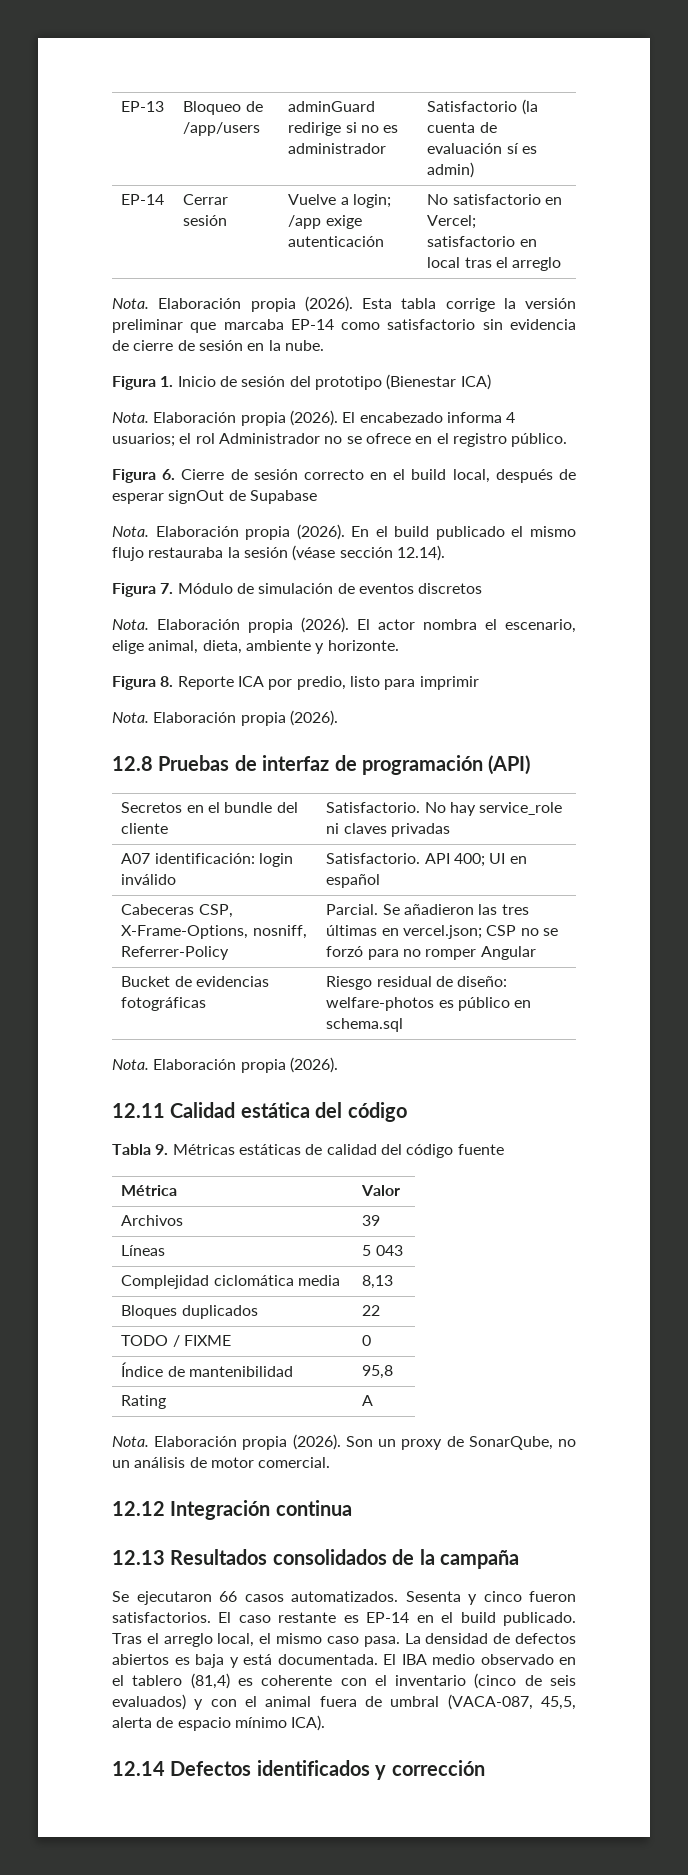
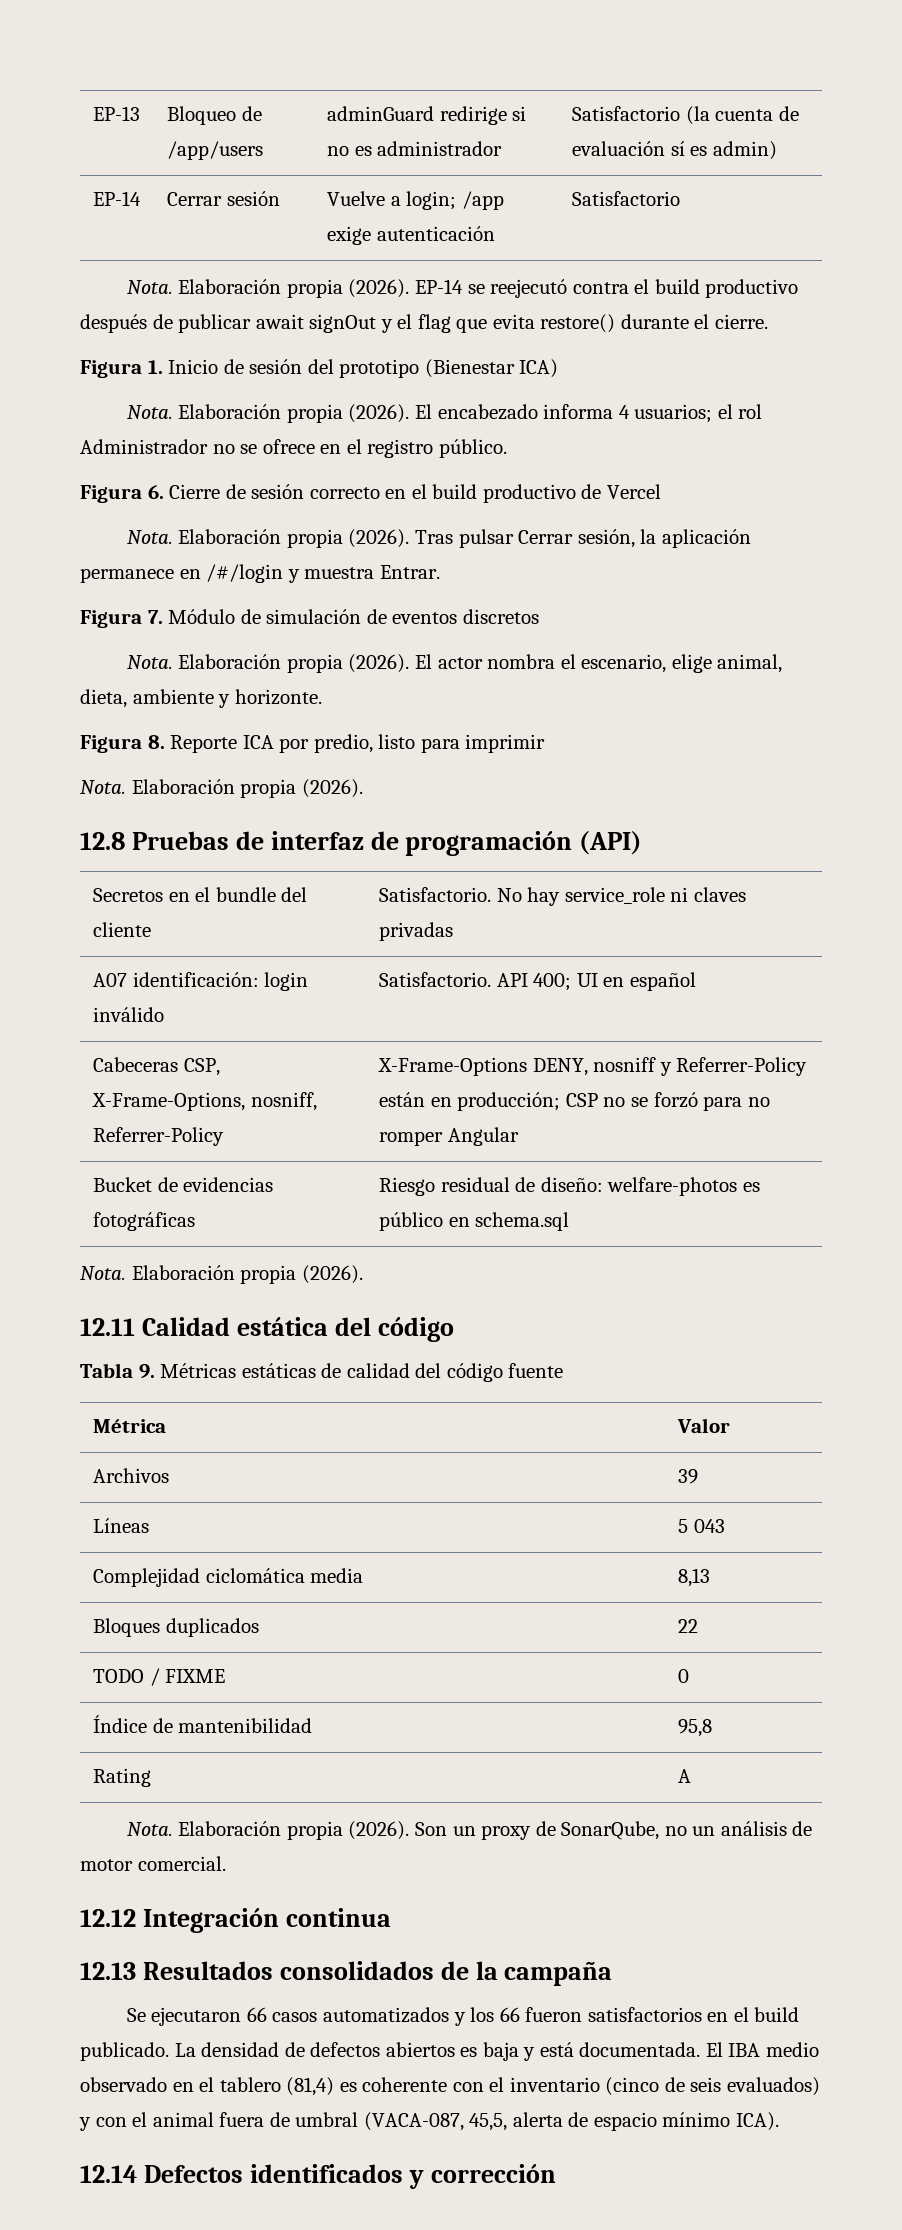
- EP-14 | Cerrar sesión | Vuelve a login; /app exige autenticación | No satisfactorio en Vercel; satisfactorio en local tras el arreglo
- Nota. Elaboración propia (2026). Esta tabla corrige la versión preliminar que marcaba EP-14 como satisfactorio sin evidencia de cierre de sesión en la nube.
+ EP-14 | Cerrar sesión | Vuelve a login; /app exige autenticación | Satisfactorio
+ Nota. Elaboración propia (2026). EP-14 se reejecutó contra el build productivo después de publicar await signOut y el flag que evita restore() durante el cierre.
- Figura 6. Cierre de sesión correcto en el build local, después de esperar signOut de Supabase
- Nota. Elaboración propia (2026). En el build publicado el mismo flujo restauraba la sesión (véase sección 12.14).
+ Figura 6. Cierre de sesión correcto en el build productivo de Vercel
+ Nota. Elaboración propia (2026). Tras pulsar Cerrar sesión, la aplicación permanece en /#/login y muestra Entrar.
- Cabeceras CSP, X-Frame-Options, nosniff, Referrer-Policy | Parcial. Se añadieron las tres últimas en vercel.json; CSP no se forzó para no romper Angular
+ Cabeceras CSP, X-Frame-Options, nosniff, Referrer-Policy | X-Frame-Options DENY, nosniff y Referrer-Policy están en producción; CSP no se forzó para no romper Angular
- Se ejecutaron 66 casos automatizados. Sesenta y cinco fueron satisfactorios. El caso restante es EP-14 en el build publicado. Tras el arreglo local, el mismo caso pasa.
+ Se ejecutaron 66 casos automatizados y los 66 fueron satisfactorios en el build publicado.

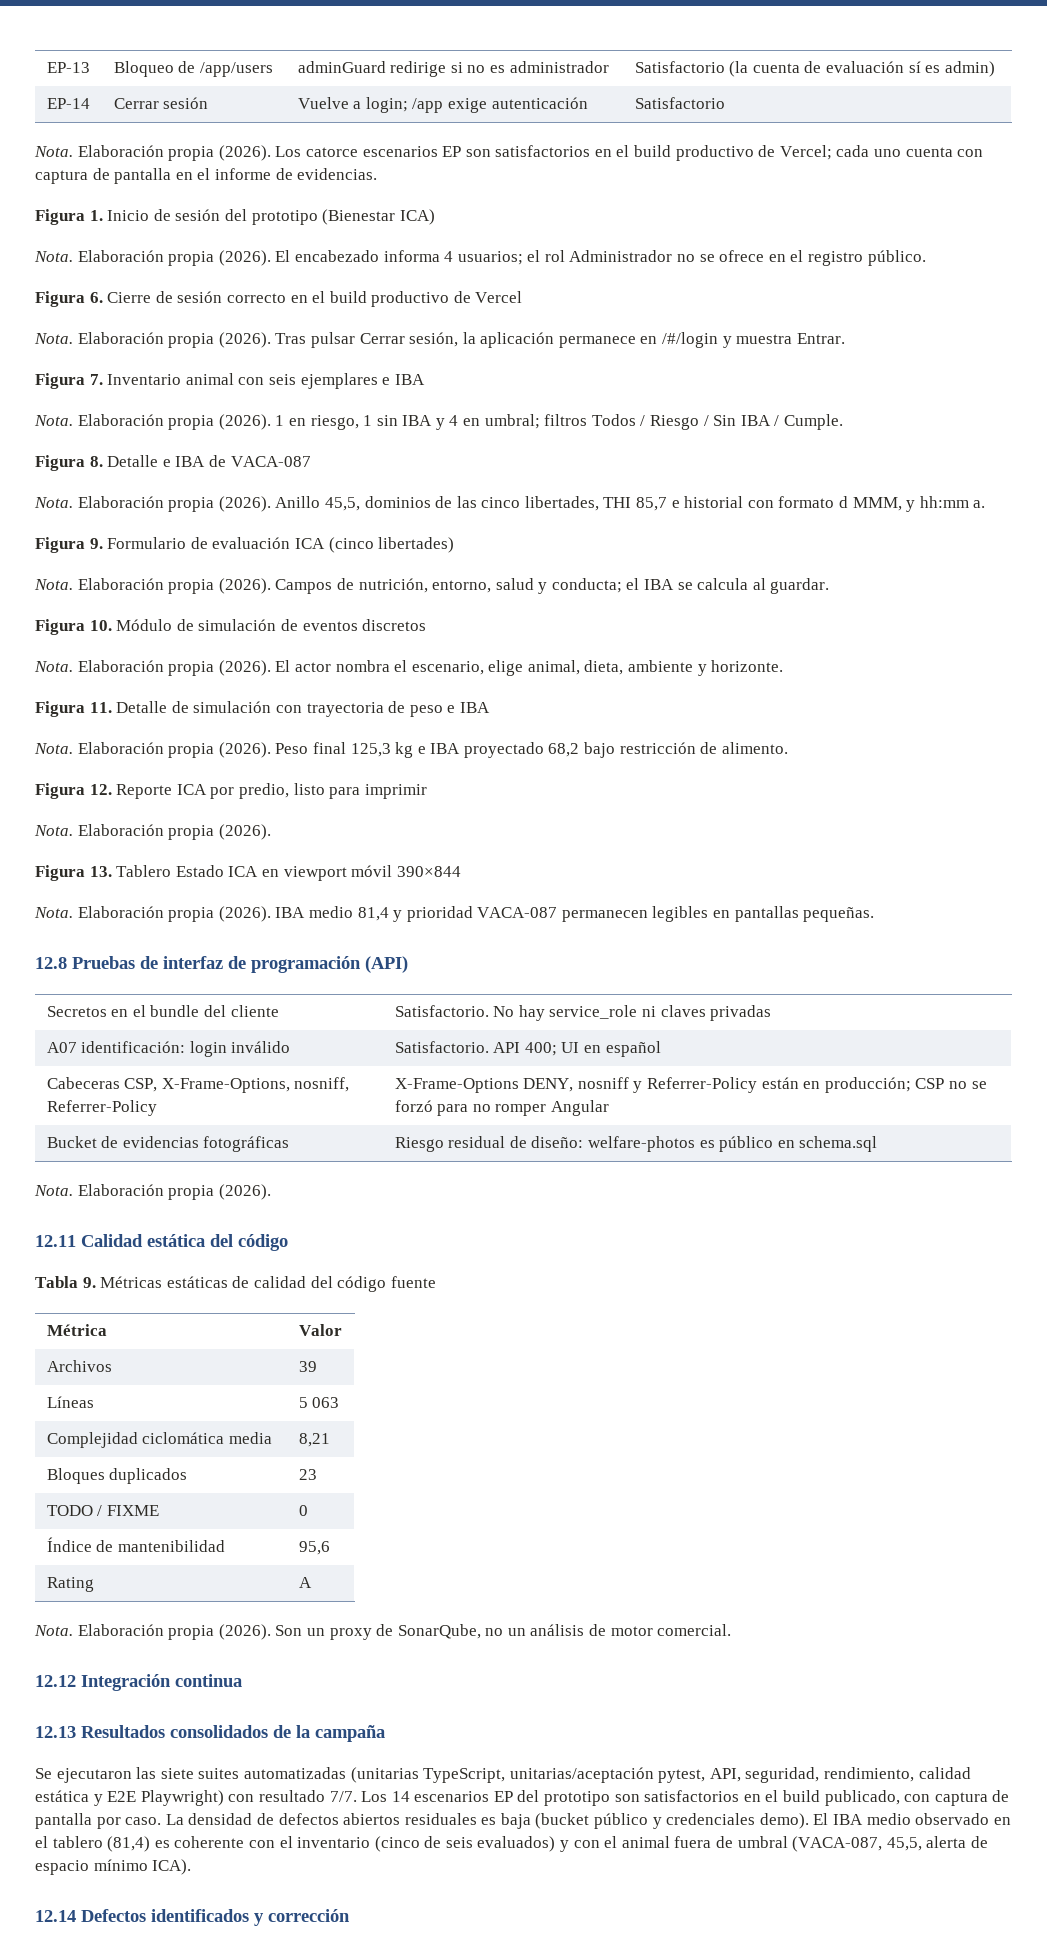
- EP-14 se reejecutó contra el build productivo después de publicar await signOut y el flag que evita restore() durante el cierre.
+ Los catorce escenarios EP son satisfactorios en el build productivo de Vercel; cada uno cuenta con captura de pantalla en el informe de evidencias.
- Figura 7. Módulo de simulación de eventos discretos
+ Figura 7. Inventario animal con seis ejemplares e IBA
+ Nota. Elaboración propia (2026). 1 en riesgo, 1 sin IBA y 4 en umbral; filtros Todos / Riesgo / Sin IBA / Cumple.
+ Figura 8. Detalle e IBA de VACA-087
+ Nota. Elaboración propia (2026). Anillo 45,5, dominios de las cinco libertades, THI 85,7 e historial con formato d MMM, y hh:mm a.
+ Figura 9. Formulario de evaluación ICA (cinco libertades)
+ Nota. Elaboración propia (2026). Campos de nutrición, entorno, salud y conducta; el IBA se calcula al guardar.
+ Figura 10. Módulo de simulación de eventos discretos
- Figura 8. Reporte ICA por predio, listo para imprimir
+ Figura 11. Detalle de simulación con trayectoria de peso e IBA
+ Nota. Elaboración propia (2026). Peso final 125,3 kg e IBA proyectado 68,2 bajo restricción de alimento.
+ Figura 12. Reporte ICA por predio, listo para imprimir
+ Figura 13. Tablero Estado ICA en viewport móvil 390×844
+ Nota. Elaboración propia (2026). IBA medio 81,4 y prioridad VACA-087 permanecen legibles en pantallas pequeñas.
- Líneas | 5 043
+ Líneas | 5 063
- Complejidad ciclomática media | 8,13
+ Complejidad ciclomática media | 8,21
- Bloques duplicados | 22
+ Bloques duplicados | 23
- Índice de mantenibilidad | 95,8
+ Índice de mantenibilidad | 95,6
- Se ejecutaron 66 casos automatizados y los 66 fueron satisfactorios en el build publicado.
+ Se ejecutaron las siete suites automatizadas (unitarias TypeScript, unitarias/aceptación pytest, API, seguridad, rendimiento, calidad estática y E2E Playwright) con resultado 7/7. Los 14 escenarios EP del prototipo son satisfactorios en el build publicado, con captura de pantalla por caso.
- La densidad de defectos abiertos es baja y está documentada.
+ La densidad de defectos abiertos residuales es baja (bucket público y credenciales demo).

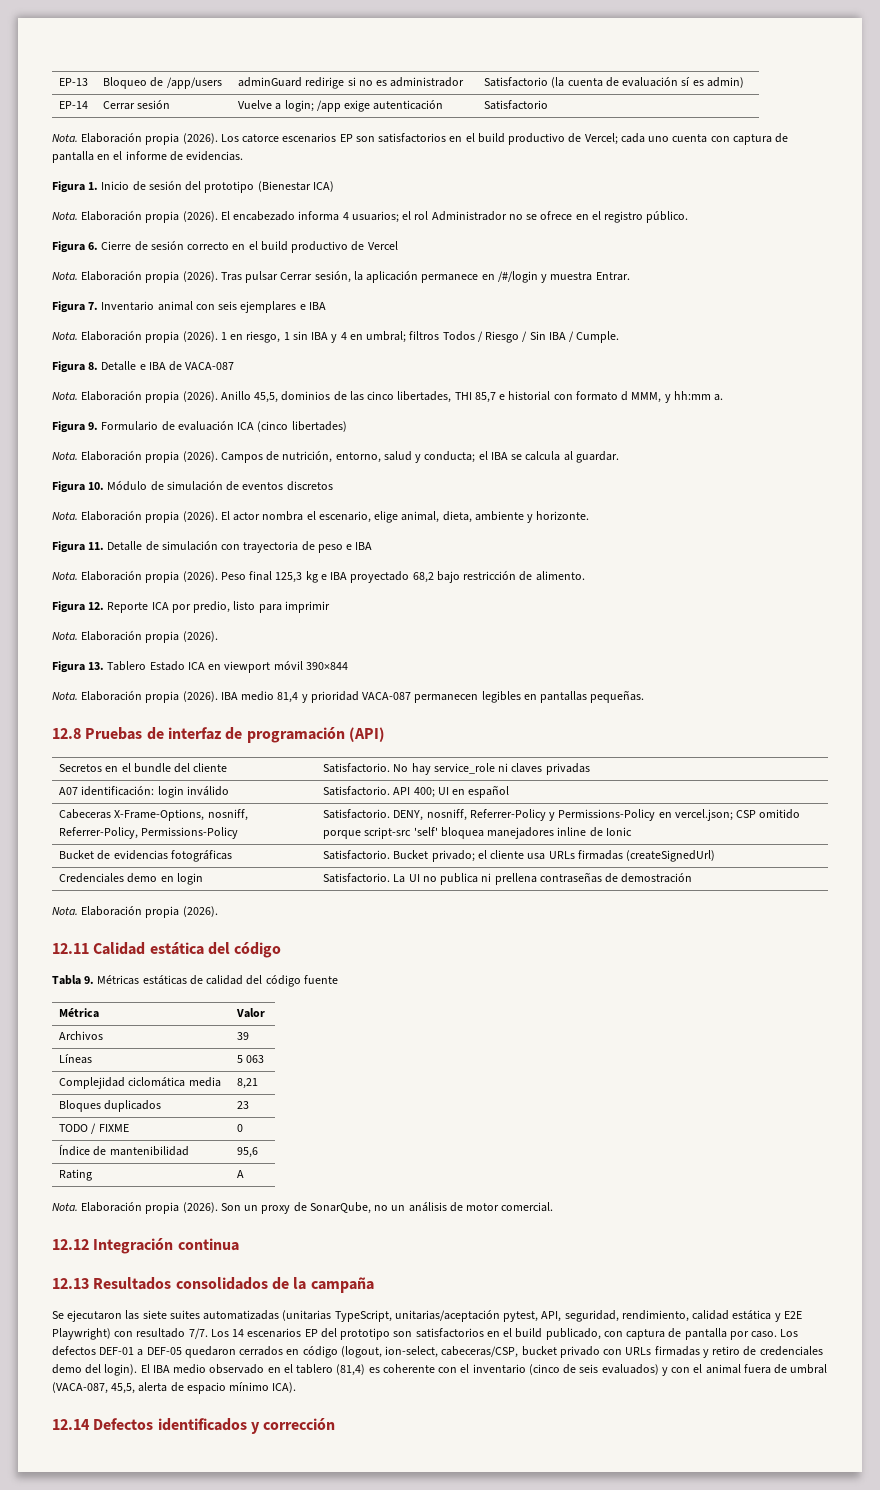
- Cabeceras CSP, X-Frame-Options, nosniff, Referrer-Policy | X-Frame-Options DENY, nosniff y Referrer-Policy están en producción; CSP no se forzó para no romper Angular
- Bucket de evidencias fotográficas | Riesgo residual de diseño: welfare-photos es público en schema.sql
+ Cabeceras X-Frame-Options, nosniff, Referrer-Policy, Permissions-Policy | Satisfactorio. DENY, nosniff, Referrer-Policy y Permissions-Policy en vercel.json; CSP omitido porque script-src 'self' bloquea manejadores inline de Ionic
+ Bucket de evidencias fotográficas | Satisfactorio. Bucket privado; el cliente usa URLs firmadas (createSignedUrl)
+ Credenciales demo en login | Satisfactorio. La UI no publica ni prellena contraseñas de demostración
- La densidad de defectos abiertos residuales es baja (bucket público y credenciales demo).
+ Los defectos DEF-01 a DEF-05 quedaron cerrados en código (logout, ion-select, cabeceras/CSP, bucket privado con URLs firmadas y retiro de credenciales demo del login).

